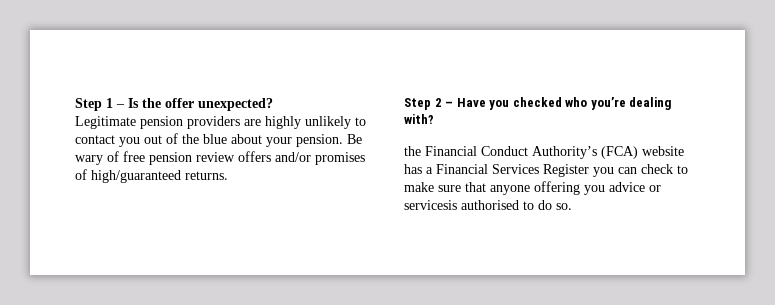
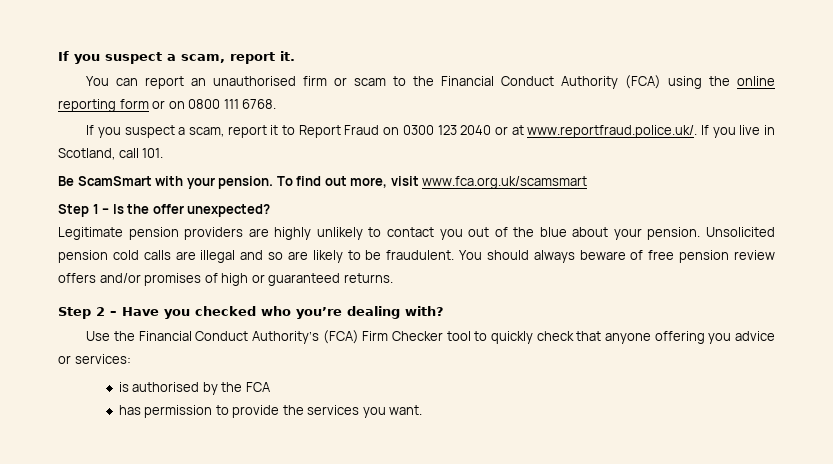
+ If you suspect a scam, report it.
+ You can report an unauthorised firm or scam to the Financial Conduct Authority (FCA) using the online reporting form or on 0800 111 6768.
+ If you suspect a scam, report it to Report Fraud on 0300 123 2040 or at www.reportfraud.police.uk/. If you live in Scotland, call 101.
+ Be ScamSmart with your pension. To find out more, visit www.fca.org.uk/scamsmart
- Be wary of free pension review offers and/or promises of high/guaranteed returns.
+ Unsolicited pension cold calls are illegal and so are likely to be fraudulent. You should always beware of free pension review offers and/or promises of high or guaranteed returns.
- the Financial Conduct Authority’s (FCA) website has a Financial Services Register you can check to make sure that anyone offering you advice or servicesis authorised to do so.
+ Use the Financial Conduct Authority’s (FCA) Firm Checker tool to quickly check that anyone offering you advice or services:
+ is authorised by the FCA
+ has permission to provide the services you want.

